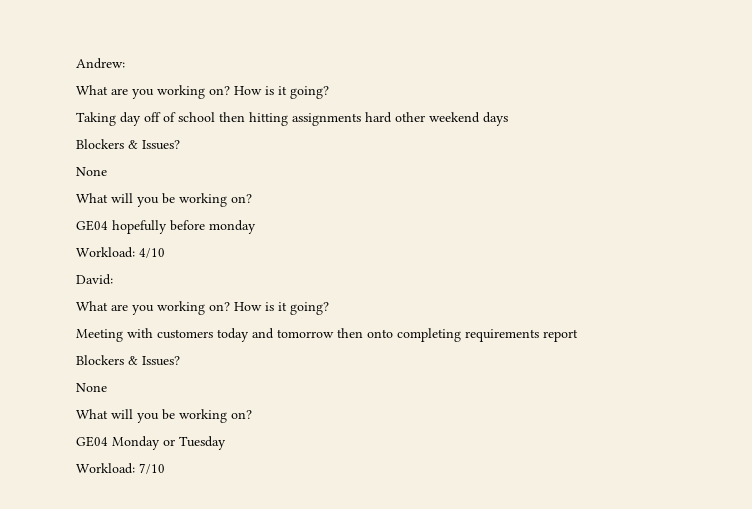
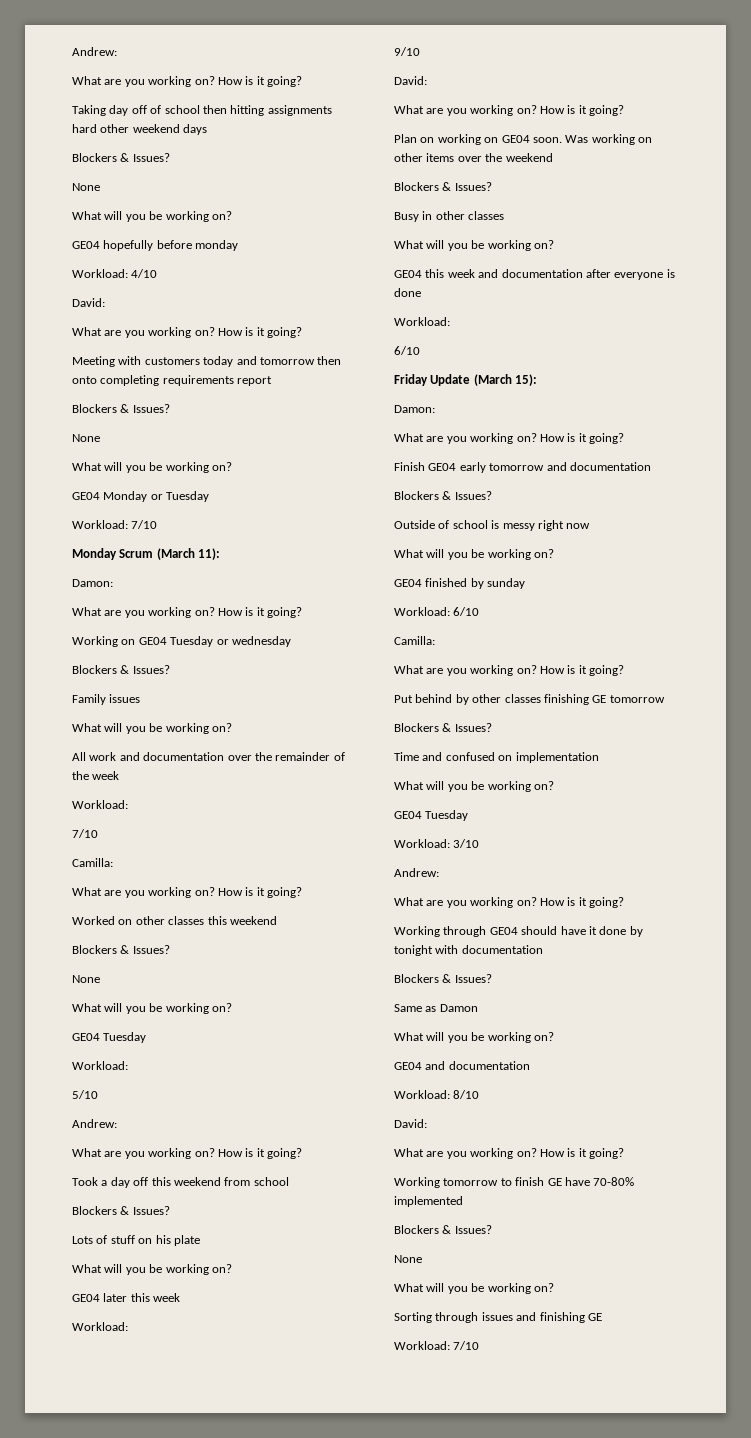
+ Monday Scrum (March 11):
+ Damon:
+ What are you working on? How is it going?
+ Working on GE04 Tuesday or wednesday
+ Blockers & Issues?
+ Family issues
+ What will you be working on?
+ All work and documentation over the remainder of the week
+ Workload:
+ 7/10
+ Camilla:
+ What are you working on? How is it going?
+ Worked on other classes this weekend
+ Blockers & Issues?
+ None
+ What will you be working on?
+ GE04 Tuesday
+ Workload:
+ 5/10
+ Andrew:
+ What are you working on? How is it going?
+ Took a day off this weekend from school
+ Blockers & Issues?
+ Lots of stuff on his plate
+ What will you be working on?
+ GE04 later this week
+ Workload:
+ 9/10
+ David:
+ What are you working on? How is it going?
+ Plan on working on GE04 soon. Was working on other items over the weekend
+ Blockers & Issues?
+ Busy in other classes
+ What will you be working on?
+ GE04 this week and documentation after everyone is done
+ Workload:
+ 6/10
+ Friday Update (March 15):
+ Damon:
+ What are you working on? How is it going?
+ Finish GE04 early tomorrow and documentation
+ Blockers & Issues?
+ Outside of school is messy right now
+ What will you be working on?
+ GE04 finished by sunday
+ Workload: 6/10
+ Camilla:
+ What are you working on? How is it going?
+ Put behind by other classes finishing GE tomorrow
+ Blockers & Issues?
+ Time and confused on implementation
+ What will you be working on?
+ GE04 Tuesday
+ Workload: 3/10
+ Andrew:
+ What are you working on? How is it going?
+ Working through GE04 should have it done by tonight with documentation
+ Blockers & Issues?
+ Same as Damon
+ What will you be working on?
+ GE04 and documentation
+ Workload: 8/10
+ David:
+ What are you working on? How is it going?
+ Working tomorrow to finish GE have 70-80% implemented
+ Blockers & Issues?
+ None
+ What will you be working on?
+ Sorting through issues and finishing GE
+ Workload: 7/10

